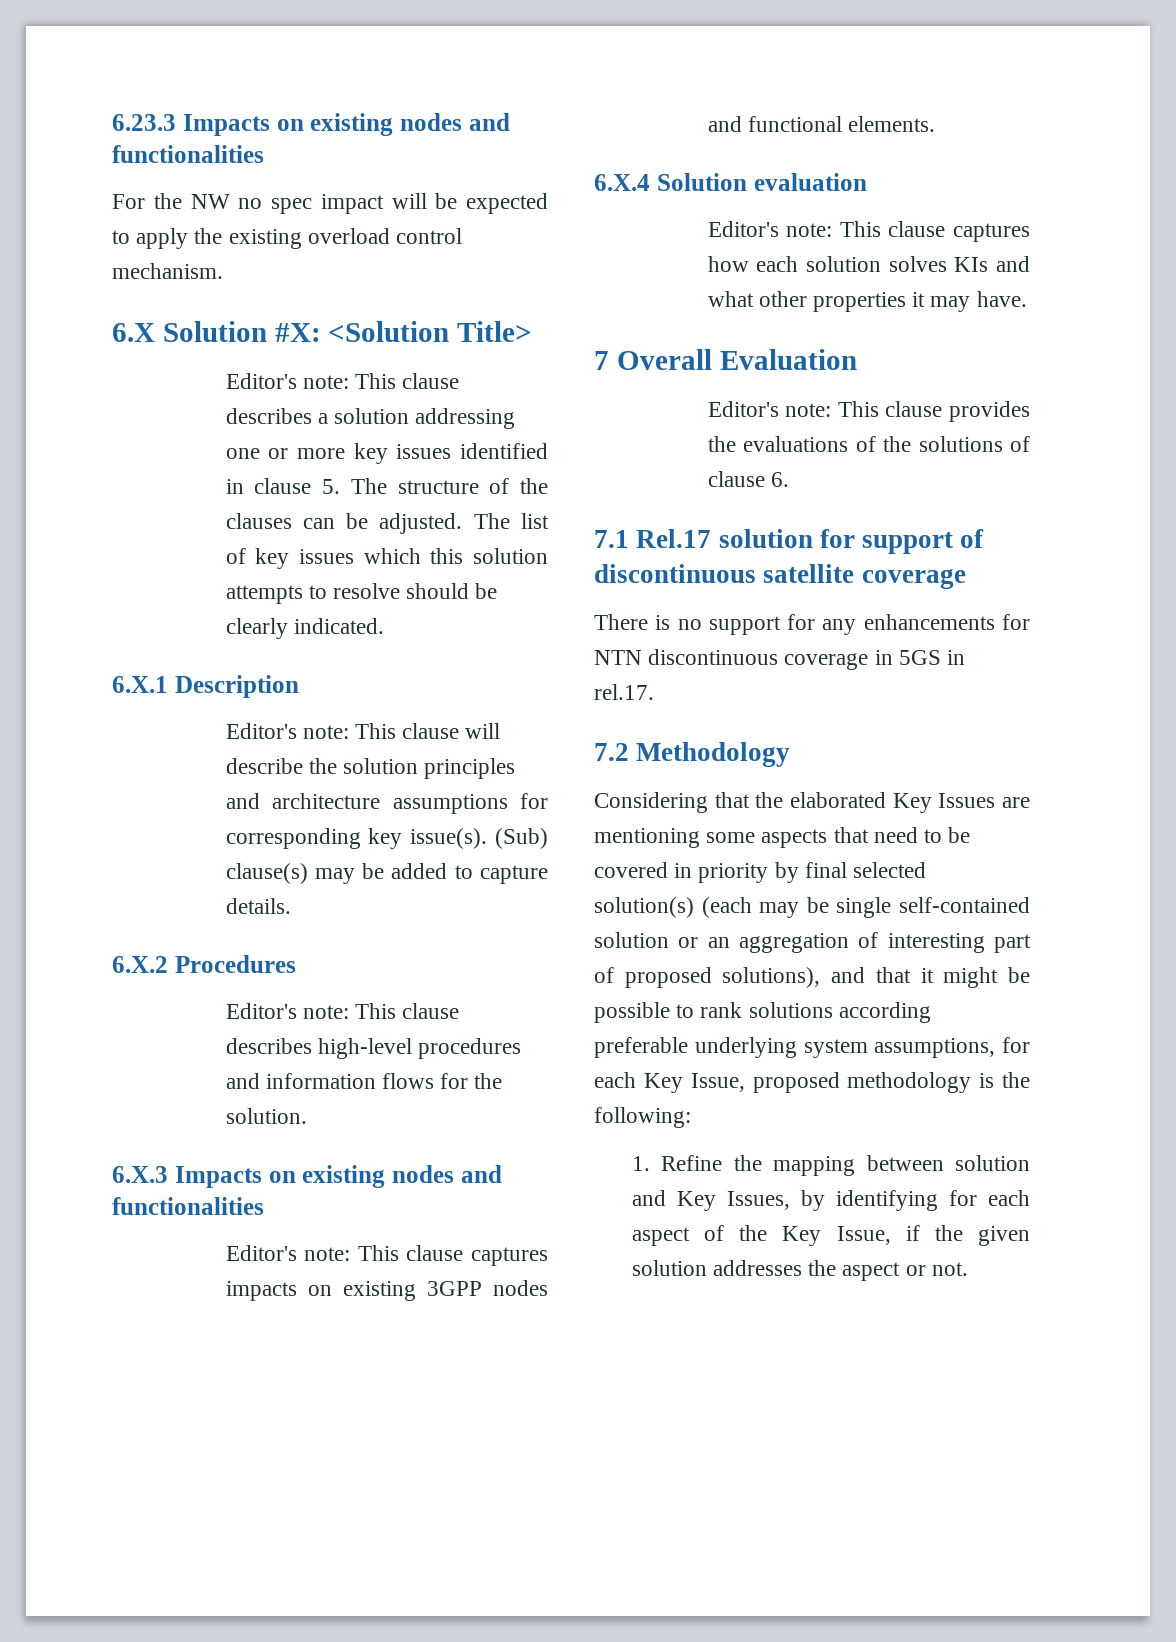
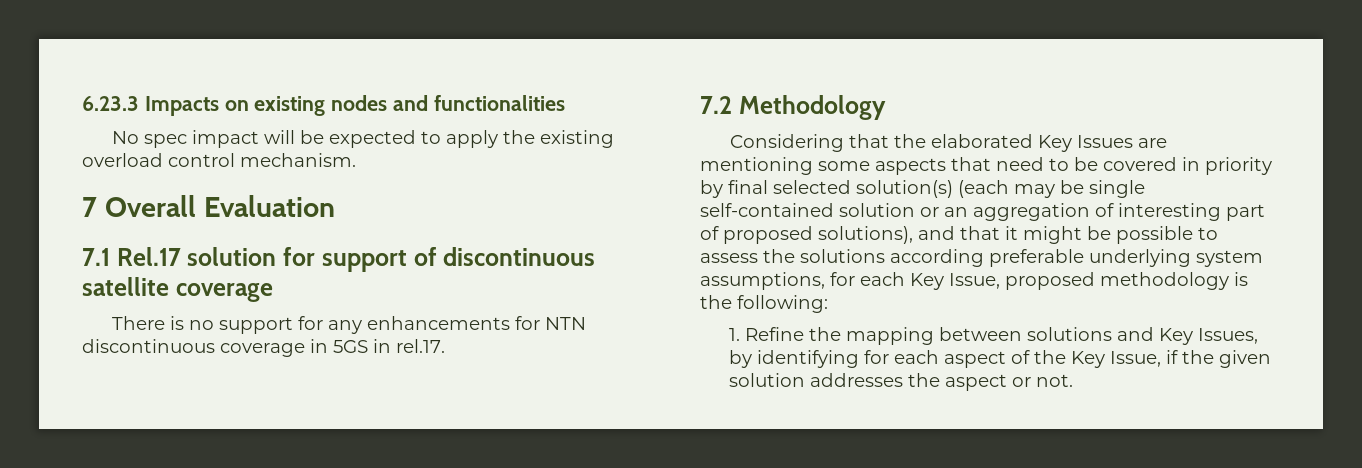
- For the NW no spec impact will be expected to apply the existing overload control mechanism.
+ No spec impact will be expected to apply the existing overload control mechanism.
- 6.X Solution #X: <Solution Title>
- Editor's note: This clause describes a solution addressing one or more key issues identified in clause 5. The structure of the clauses can be adjusted. The list of key issues which this solution attempts to resolve should be clearly indicated.
- 6.X.1 Description
- Editor's note: This clause will describe the solution principles and architecture assumptions for corresponding key issue(s). (Sub) clause(s) may be added to capture details.
- 6.X.2 Procedures
- Editor's note: This clause describes high-level procedures and information flows for the solution.
- 6.X.3 Impacts on existing nodes and functionalities
- Editor's note: This clause captures impacts on existing 3GPP nodes and functional elements.
- 6.X.4 Solution evaluation
- Editor's note: This clause captures how each solution solves KIs and what other properties it may have.
  7 Overall Evaluation
- Editor's note: This clause provides the evaluations of the solutions of clause 6.
- Considering that the elaborated Key Issues are mentioning some aspects that need to be covered in priority by final selected solution(s) (each may be single self-contained solution or an aggregation of interesting part of proposed solutions), and that it might be possible to rank solutions according preferable underlying system assumptions, for each Key Issue, proposed methodology is the following:
+ Considering that the elaborated Key Issues are mentioning some aspects that need to be covered in priority by final selected solution(s) (each may be single self-contained solution or an aggregation of interesting part of proposed solutions), and that it might be possible to assess the solutions according preferable underlying system assumptions, for each Key Issue, proposed methodology is the following:
- 1. Refine the mapping between solution and Key Issues, by identifying for each aspect of the Key Issue, if the given solution addresses the aspect or not.
+ 1. Refine the mapping between solutions and Key Issues, by identifying for each aspect of the Key Issue, if the given solution addresses the aspect or not.

